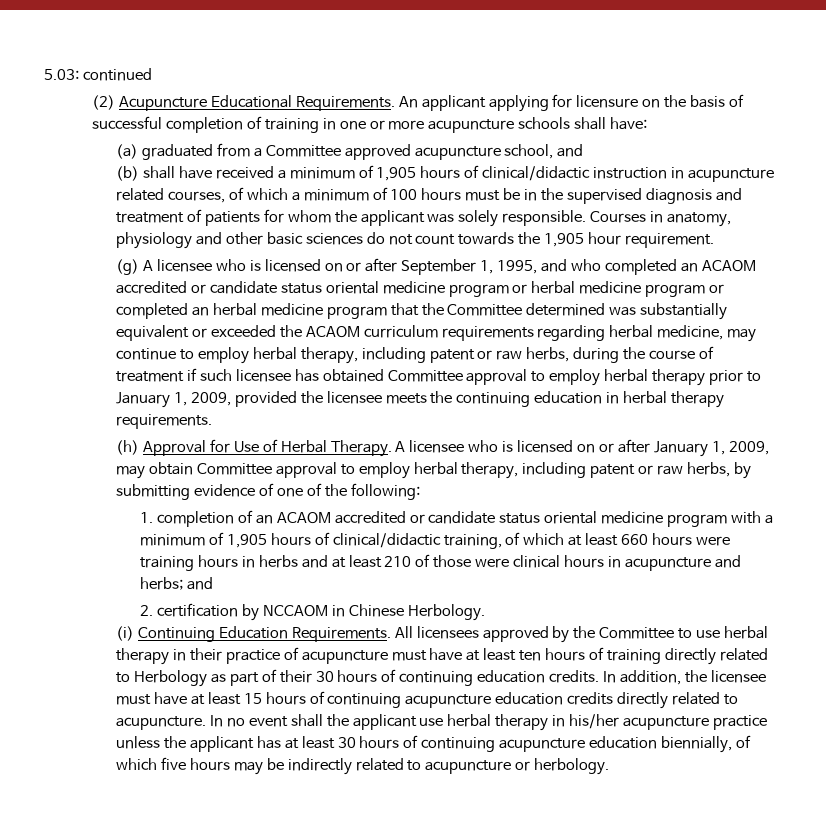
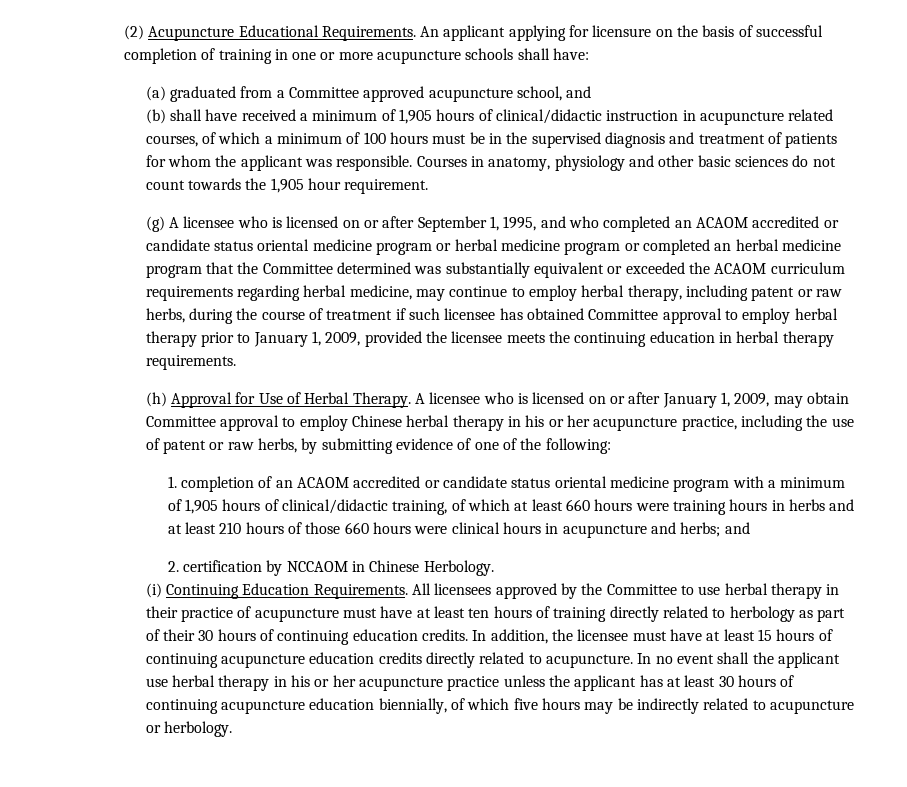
- 5.03: continued
- (b) shall have received a minimum of 1,905 hours of clinical/didactic instruction in acupuncture related courses, of which a minimum of 100 hours must be in the supervised diagnosis and treatment of patients for whom the applicant was solely responsible.
+ (b) shall have received a minimum of 1,905 hours of clinical/didactic instruction in acupuncture related courses, of which a minimum of 100 hours must be in the supervised diagnosis and treatment of patients for whom the applicant was responsible.
- A licensee who is licensed on or after January 1, 2009, may obtain Committee approval to employ herbal therapy, including patent or raw herbs, by submitting evidence of one of the following:
+ A licensee who is licensed on or after January 1, 2009, may obtain Committee approval to employ Chinese herbal therapy in his or her acupuncture practice, including the use of patent or raw herbs, by submitting evidence of one of the following:
- 1. completion of an ACAOM accredited or candidate status oriental medicine program with a minimum of 1,905 hours of clinical/didactic training, of which at least 660 hours were training hours in herbs and at least 210 of those were clinical hours in acupuncture and herbs; and
+ 1. completion of an ACAOM accredited or candidate status oriental medicine program with a minimum of 1,905 hours of clinical/didactic training, of which at least 660 hours were training hours in herbs and at least 210 hours of those 660 hours were clinical hours in acupuncture and herbs; and
- All licensees approved by the Committee to use herbal therapy in their practice of acupuncture must have at least ten hours of training directly related to Herbology as part of their 30 hours of continuing education credits.
+ All licensees approved by the Committee to use herbal therapy in their practice of acupuncture must have at least ten hours of training directly related to herbology as part of their 30 hours of continuing education credits.
- In no event shall the applicant use herbal therapy in his/her acupuncture practice unless the applicant has at least 30 hours of continuing acupuncture education biennially, of which five hours may be indirectly related to acupuncture or herbology.
+ In no event shall the applicant use herbal therapy in his or her acupuncture practice unless the applicant has at least 30 hours of continuing acupuncture education biennially, of which five hours may be indirectly related to acupuncture or herbology.

